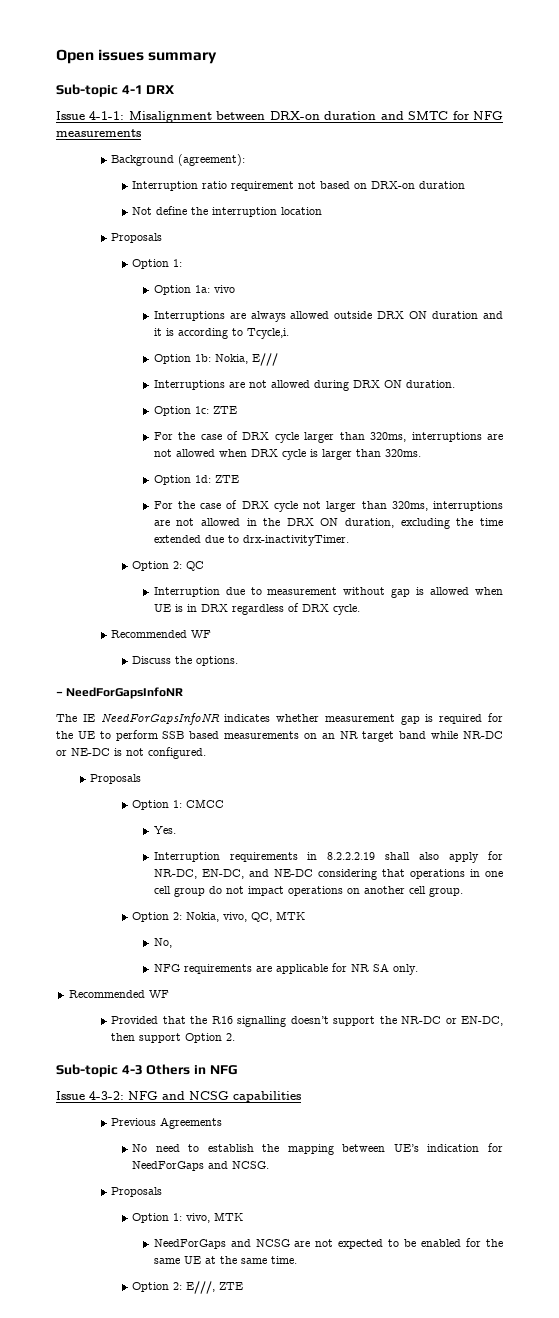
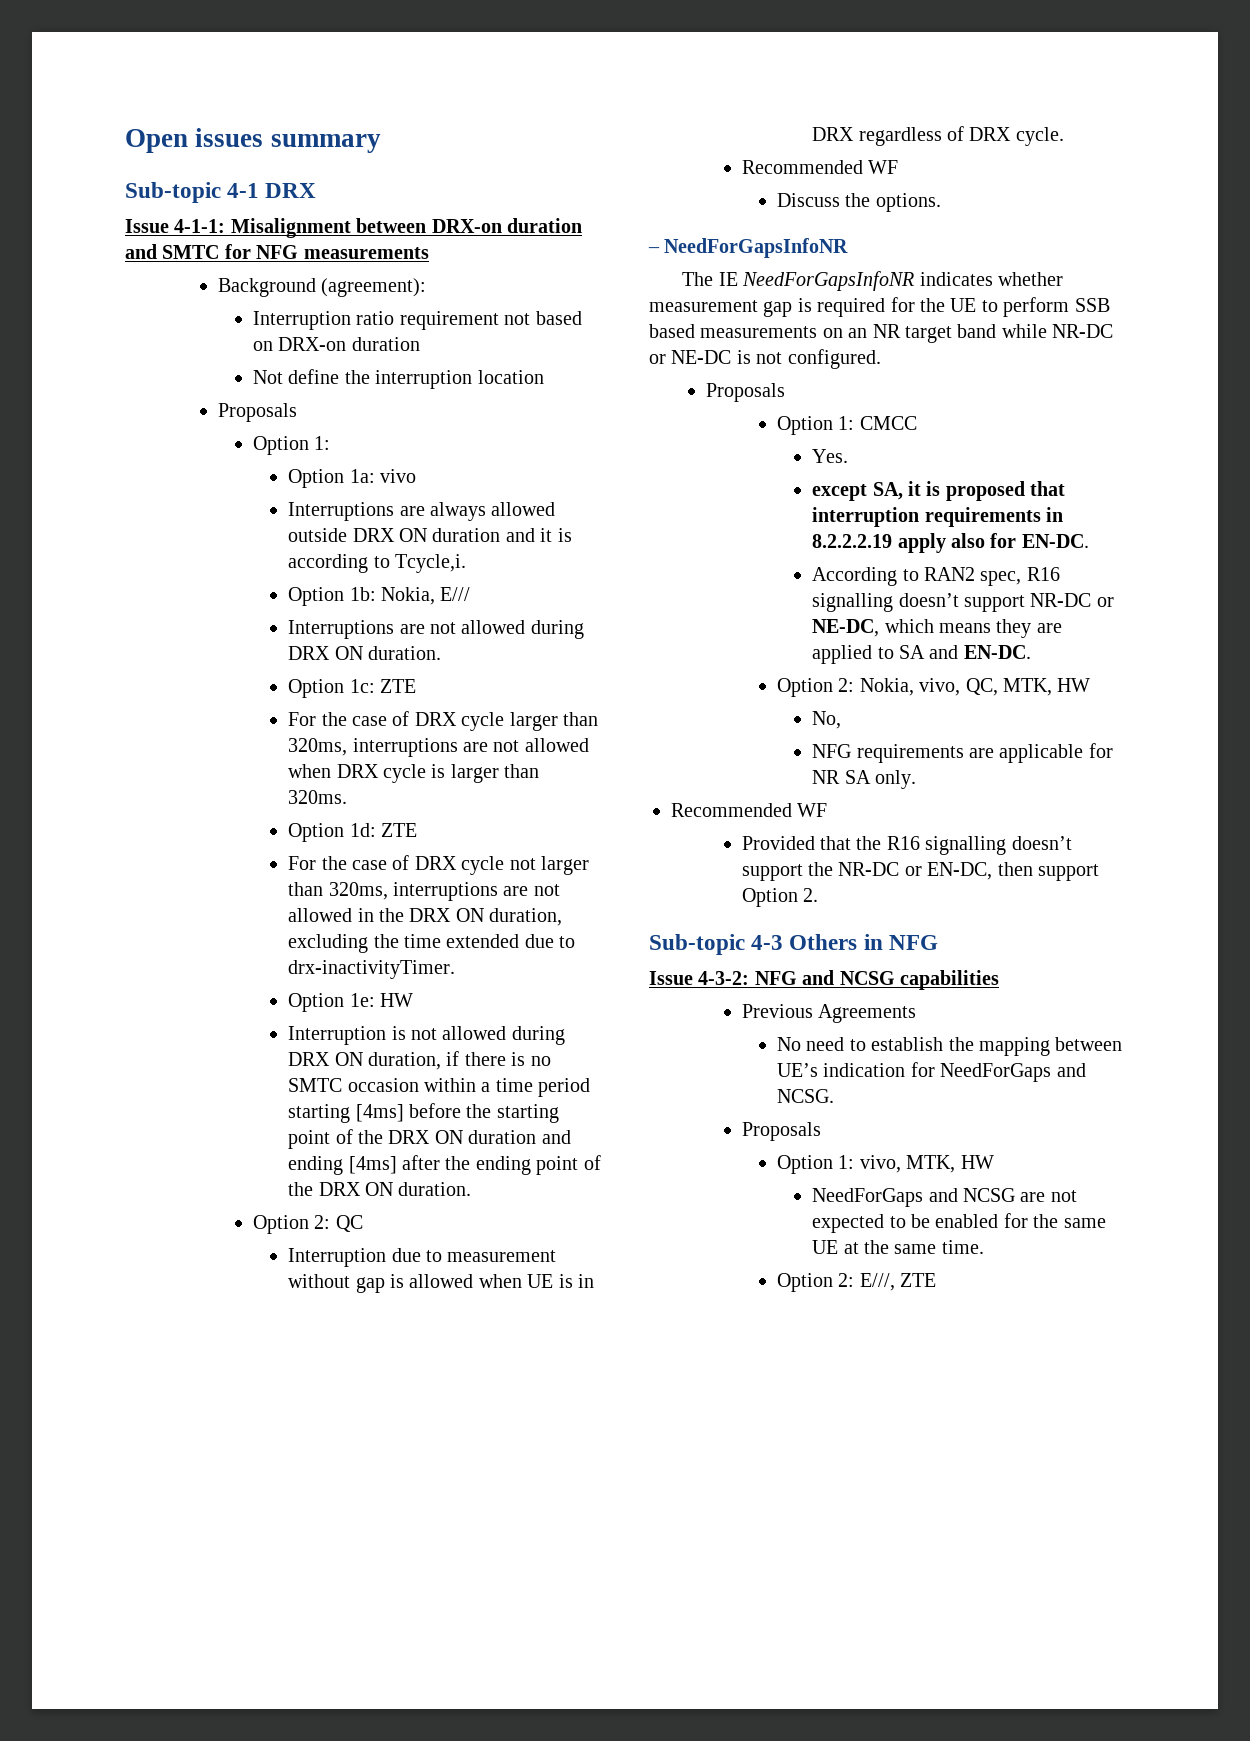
+ Option 1e: HW
+ Interruption is not allowed during DRX ON duration, if there is no SMTC occasion within a time period starting [4ms] before the starting point of the DRX ON duration and ending [4ms] after the ending point of the DRX ON duration.
- Interruption requirements in 8.2.2.2.19 shall also apply for NR-DC, EN-DC, and NE-DC considering that operations in one cell group do not impact operations on another cell group.
+ except SA, it is proposed that interruption requirements in 8.2.2.2.19 apply also for EN-DC.
+ According to RAN2 spec, R16 signalling doesn’t support NR-DC or NE-DC, which means they are applied to SA and EN-DC.
- Option 2: Nokia, vivo, QC, MTK
+ Option 2: Nokia, vivo, QC, MTK, HW
- Option 1: vivo, MTK
+ Option 1: vivo, MTK, HW

